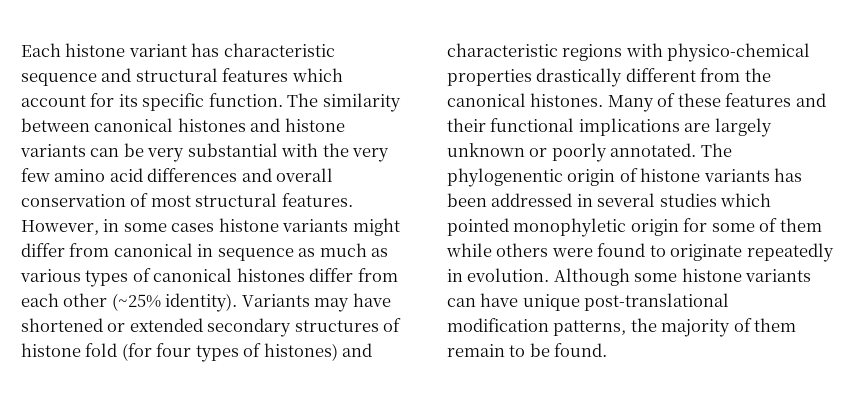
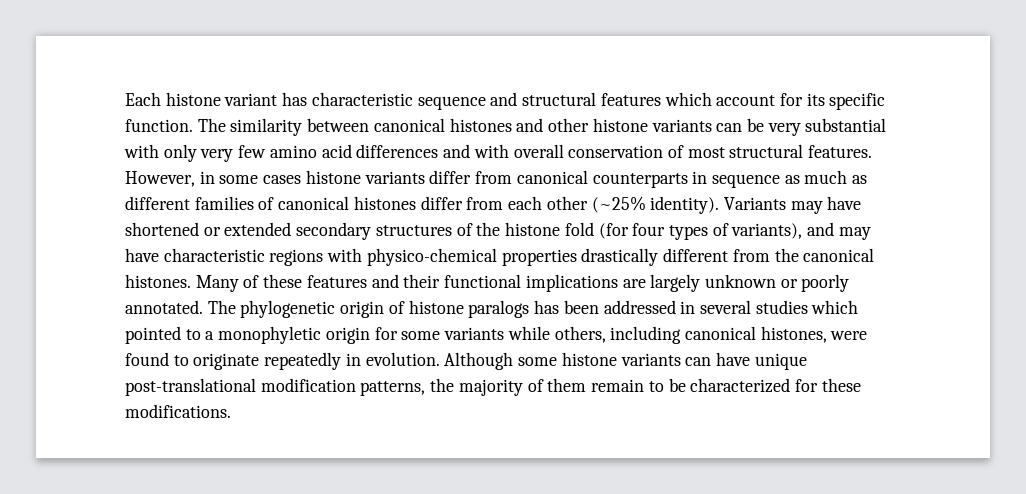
- The similarity between canonical histones and histone variants can be very substantial with the very few amino acid differences and overall conservation of most structural features.
+ The similarity between canonical histones and other histone variants can be very substantial with only very few amino acid differences and with overall conservation of most structural features.
- However, in some cases histone variants might differ from canonical in sequence as much as various types of canonical histones differ from each other (~25% identity).
+ However, in some cases histone variants differ from canonical counterparts in sequence as much as different families of canonical histones differ from each other (~25% identity).
- Variants may have shortened or extended secondary structures of histone fold (for four types of histones) and characteristic regions with physico-chemical properties drastically different from the canonical histones.
+ Variants may have shortened or extended secondary structures of the histone fold (for four types of variants), and may have characteristic regions with physico-chemical properties drastically different from the canonical histones.
- The phylogenentic origin of histone variants has been addressed in several studies which pointed monophyletic origin for some of them while others were found to originate repeatedly in evolution.
+ The phylogenetic origin of histone paralogs has been addressed in several studies which pointed to a monophyletic origin for some variants while others, including canonical histones, were found to originate repeatedly in evolution.
- Although some histone variants can have unique post-translational modification patterns, the majority of them remain to be found.
+ Although some histone variants can have unique post-translational modification patterns, the majority of them remain to be characterized for these modifications.

